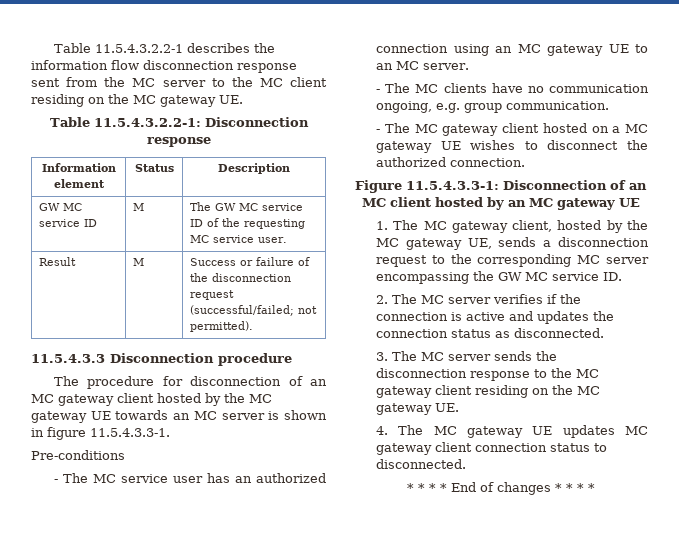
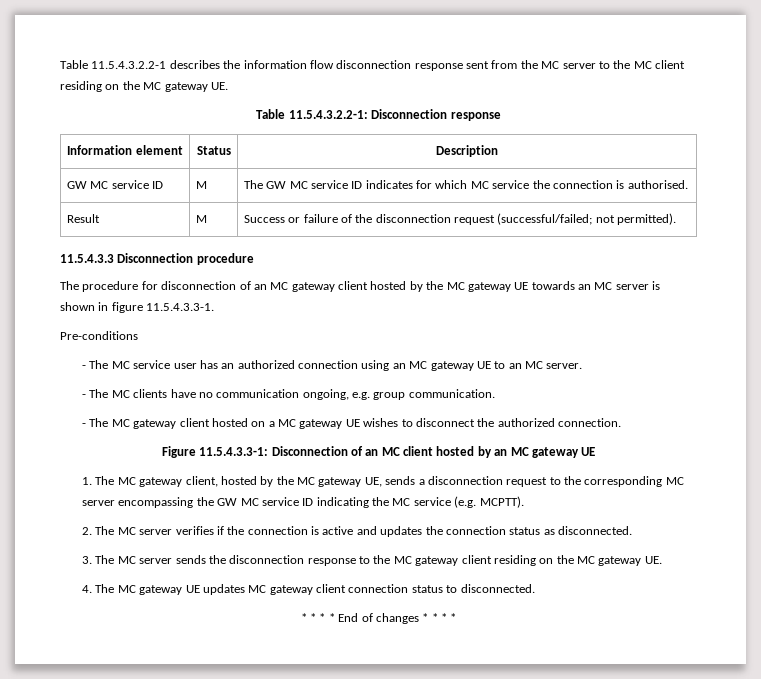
- GW MC service ID | M | The GW MC service ID of the requesting MC service user.
+ GW MC service ID | M | The GW MC service ID indicates for which MC service the connection is authorised.
- 1. The MC gateway client, hosted by the MC gateway UE, sends a disconnection request to the corresponding MC server encompassing the GW MC service ID.
+ 1. The MC gateway client, hosted by the MC gateway UE, sends a disconnection request to the corresponding MC server encompassing the GW MC service ID indicating the MC service (e.g. MCPTT).

